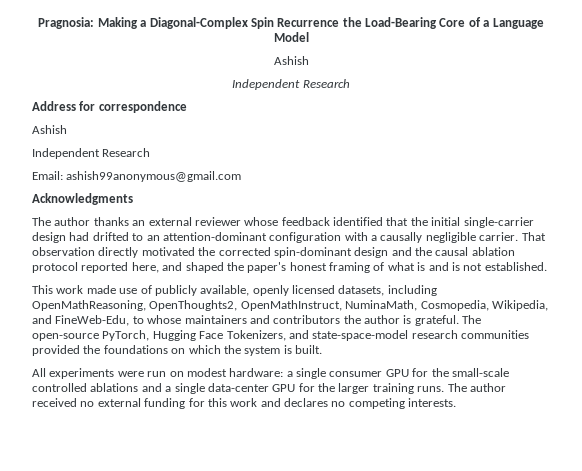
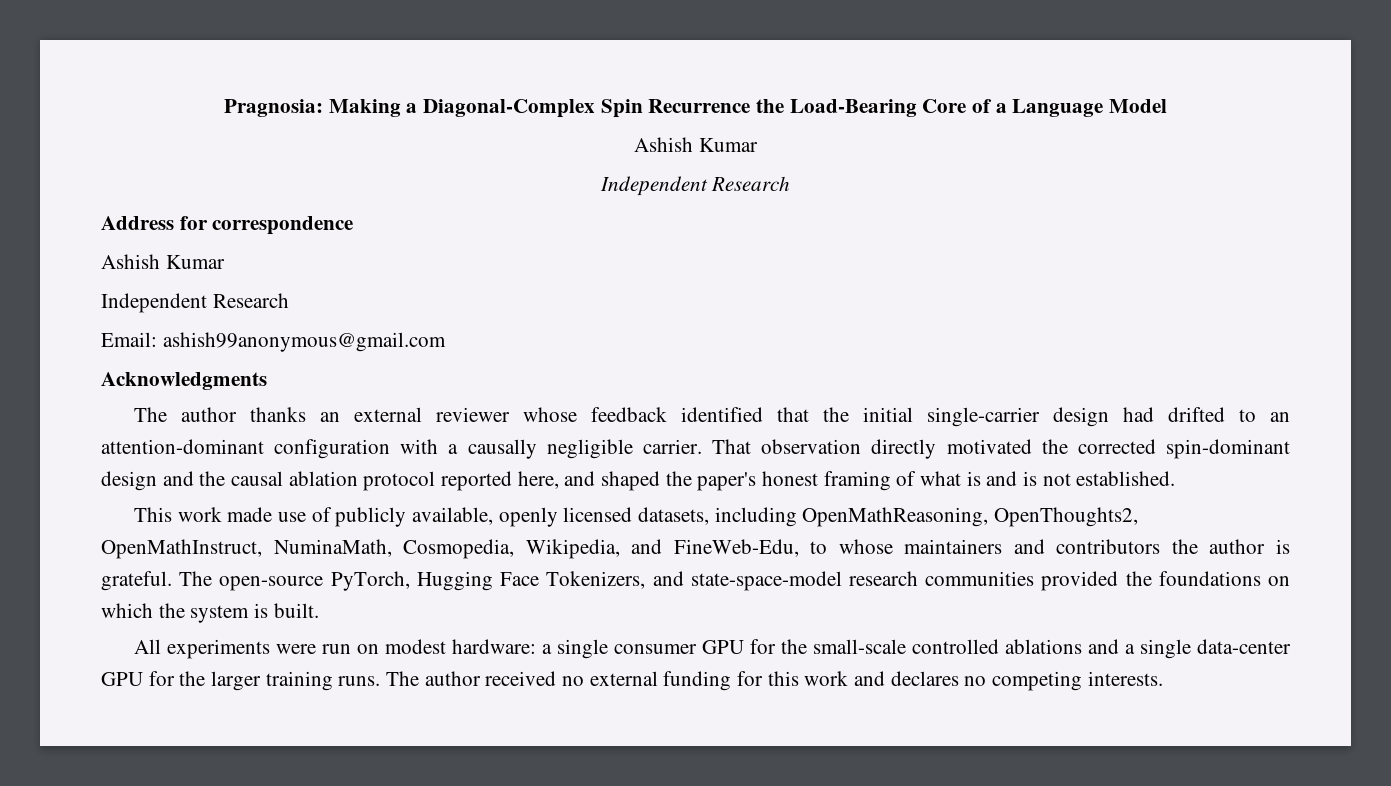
  Pragnosia: Making a Diagonal-Complex Spin Recurrence the Load-Bearing Core of a Language Model
- Ashish
+ Ashish Kumar
  Address for correspondence
- Ashish
+ Ashish Kumar

